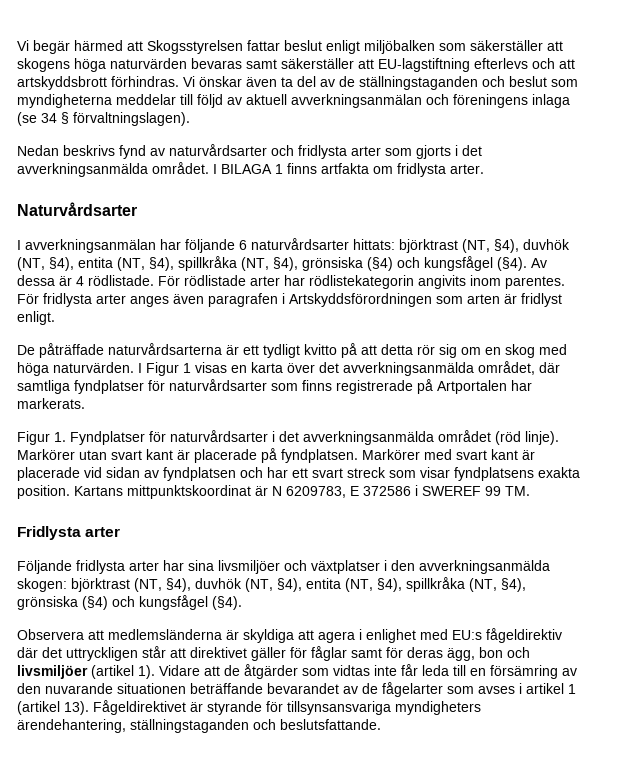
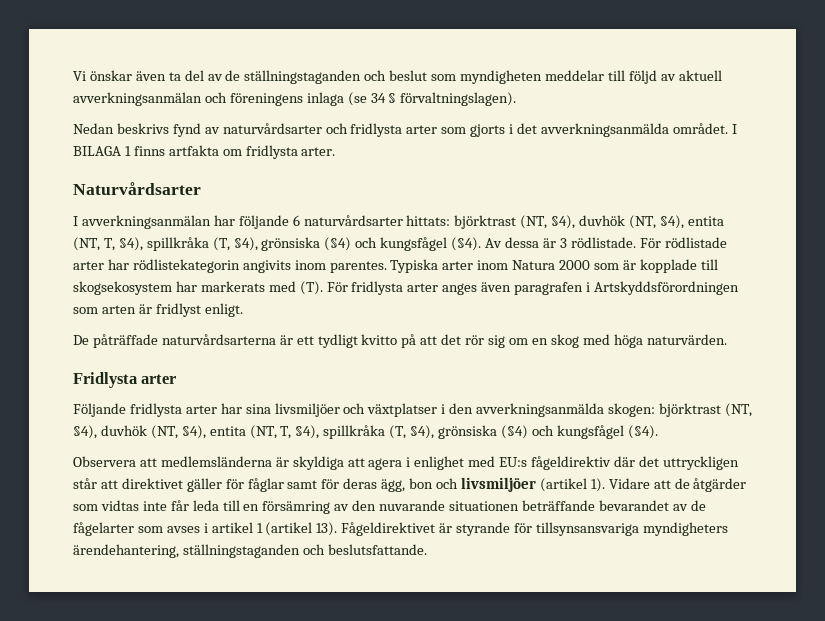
- Vi begär härmed att Skogsstyrelsen fattar beslut enligt miljöbalken som säkerställer att skogens höga naturvärden bevaras samt säkerställer att EU-lagstiftning efterlevs och att artskyddsbrott förhindras. Vi önskar även ta del av de ställningstaganden och beslut som myndigheterna meddelar till följd av aktuell avverkningsanmälan och föreningens inlaga (se 34 § förvaltningslagen).
+ Vi önskar även ta del av de ställningstaganden och beslut som myndigheten meddelar till följd av aktuell avverkningsanmälan och föreningens inlaga (se 34 § förvaltningslagen).
- I avverkningsanmälan har följande 6 naturvårdsarter hittats: björktrast (NT, §4), duvhök (NT, §4), entita (NT, §4), spillkråka (NT, §4), grönsiska (§4) och kungsfågel (§4).
+ I avverkningsanmälan har följande 6 naturvårdsarter hittats: björktrast (NT, §4), duvhök (NT, §4), entita (NT, T, §4), spillkråka (T, §4), grönsiska (§4) och kungsfågel (§4).
- Av dessa är 4 rödlistade.
+ Av dessa är 3 rödlistade.
- För fridlysta arter anges även paragrafen i Artskyddsförordningen som arten är fridlyst enligt.
+ Typiska arter inom Natura 2000 som är kopplade till skogsekosystem har markerats med (T). För fridlysta arter anges även paragrafen i Artskyddsförordningen som arten är fridlyst enligt.
- De påträffade naturvårdsarterna är ett tydligt kvitto på att detta rör sig om en skog med höga naturvärden. I Figur 1 visas en karta över det avverkningsanmälda området, där samtliga fyndplatser för naturvårdsarter som finns registrerade på Artportalen har markerats.
- Figur 1. Fyndplatser för naturvårdsarter i det avverkningsanmälda området (röd linje). Markörer utan svart kant är placerade på fyndplatsen. Markörer med svart kant är placerade vid sidan av fyndplatsen och har ett svart streck som visar fyndplatsens exakta position. Kartans mittpunktskoordinat är N 6209783, E 372586 i SWEREF 99 TM.
+ De påträffade naturvårdsarterna är ett tydligt kvitto på att det rör sig om en skog med höga naturvärden.
- Följande fridlysta arter har sina livsmiljöer och växtplatser i den avverkningsanmälda skogen: björktrast (NT, §4), duvhök (NT, §4), entita (NT, §4), spillkråka (NT, §4), grönsiska (§4) och kungsfågel (§4).
+ Följande fridlysta arter har sina livsmiljöer och växtplatser i den avverkningsanmälda skogen: björktrast (NT, §4), duvhök (NT, §4), entita (NT, T, §4), spillkråka (T, §4), grönsiska (§4) och kungsfågel (§4).

